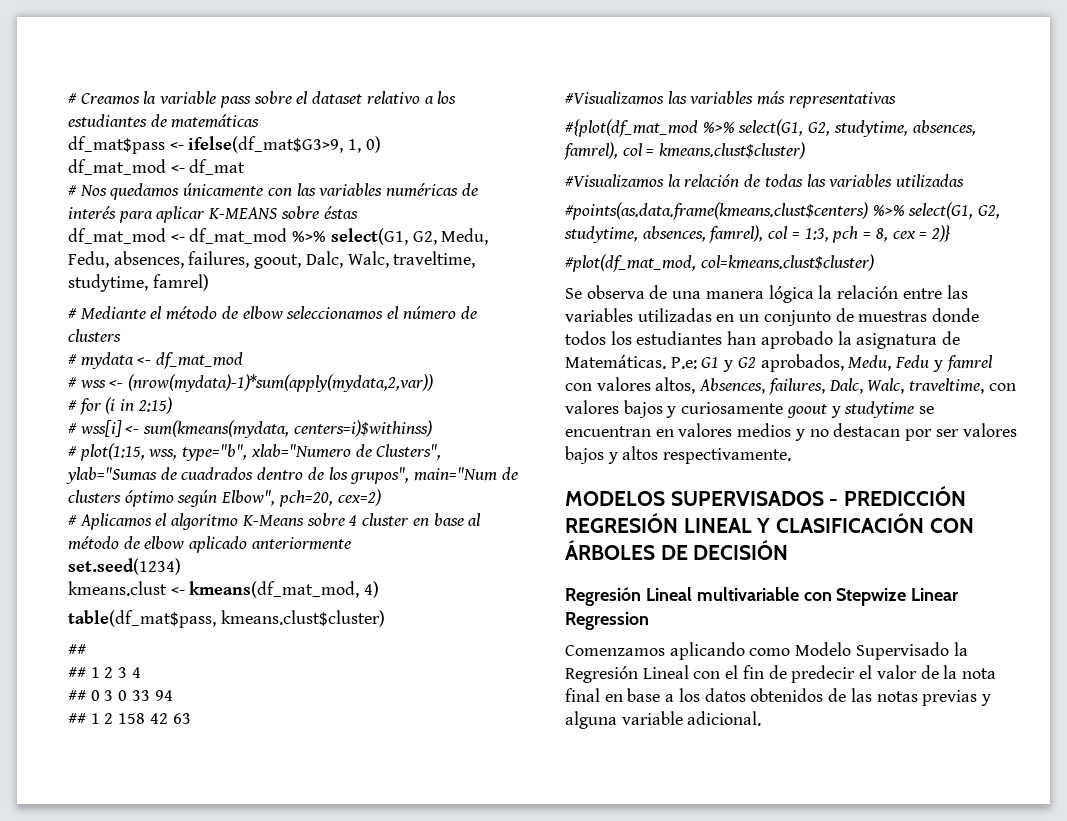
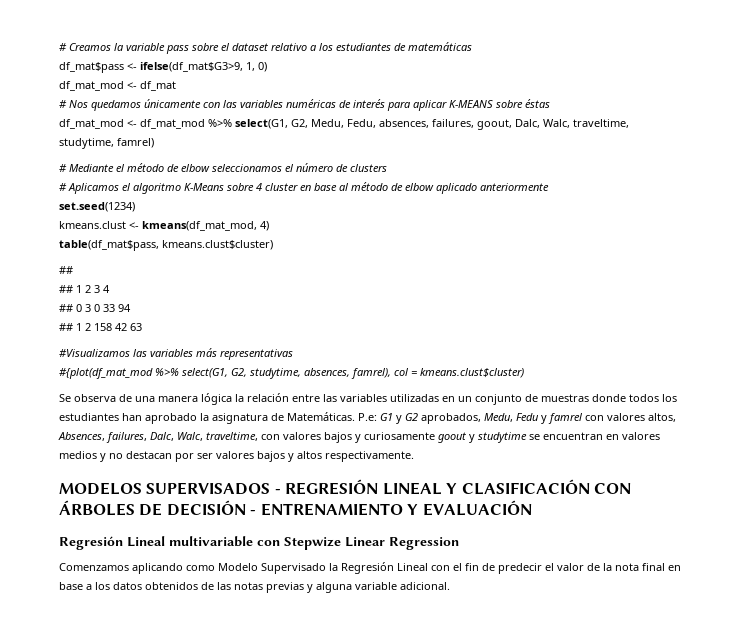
- # mydata <- df_mat_mod
- # wss <- (nrow(mydata)-1)*sum(apply(mydata,2,var))
- # for (i in 2:15)
- # wss[i] <- sum(kmeans(mydata, centers=i)$withinss)
- # plot(1:15, wss, type="b", xlab="Numero de Clusters", ylab="Sumas de cuadrados dentro de los grupos", main="Num de clusters óptimo según Elbow", pch=20, cex=2)
- #Visualizamos la relación de todas las variables utilizadas
- #points(as.data.frame(kmeans.clust$centers) %>% select(G1, G2, studytime, absences, famrel), col = 1:3, pch = 8, cex = 2)}
- #plot(df_mat_mod, col=kmeans.clust$cluster)
- MODELOS SUPERVISADOS - PREDICCIÓN REGRESIÓN LINEAL Y CLASIFICACIÓN CON ÁRBOLES DE DECISIÓN
+ MODELOS SUPERVISADOS - REGRESIÓN LINEAL Y CLASIFICACIÓN CON ÁRBOLES DE DECISIÓN - ENTRENAMIENTO Y EVALUACIÓN

